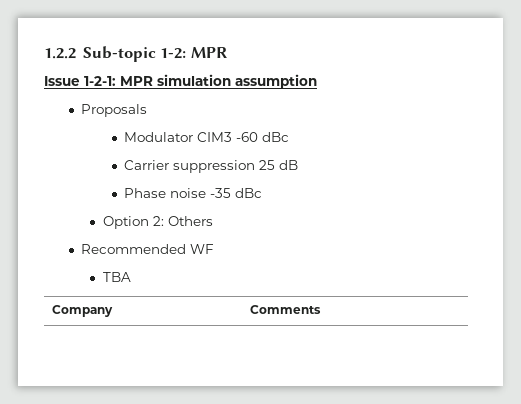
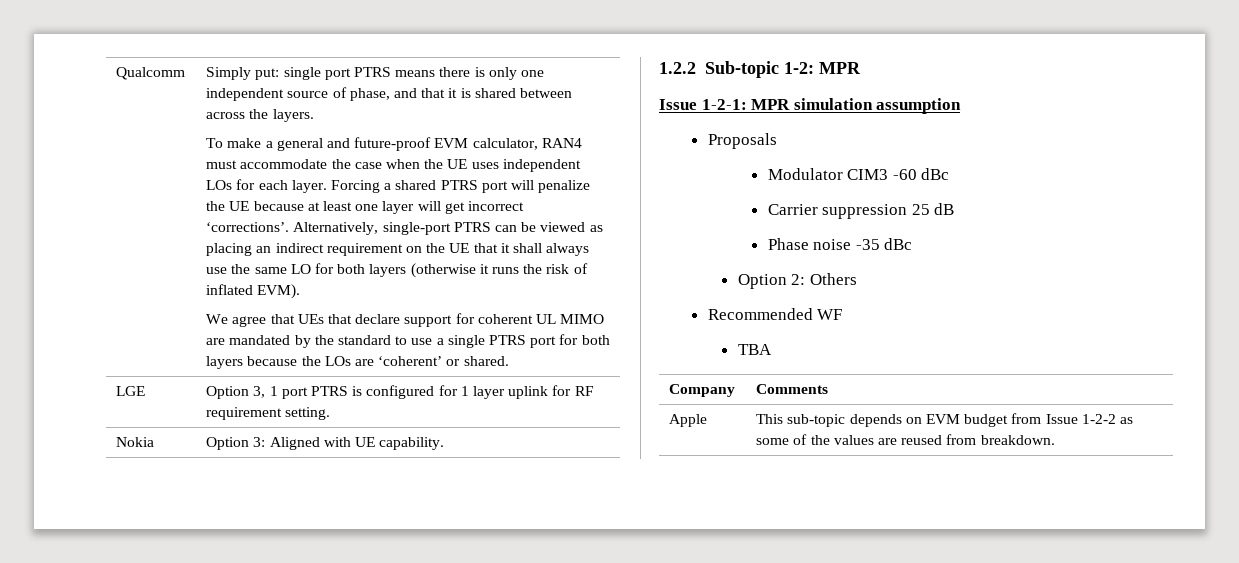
+ Qualcomm | Simply put: single port PTRS means there is only one independent source of phase, and that it is shared between across the layers.
+ To make a general and future-proof EVM calculator, RAN4 must accommodate the case when the UE uses independent LOs for each layer. Forcing a shared PTRS port will penalize the UE because at least one layer will get incorrect ‘corrections’. Alternatively, single-port PTRS can be viewed as placing an indirect requirement on the UE that it shall always use the same LO for both layers (otherwise it runs the risk of inflated EVM).
+ We agree that UEs that declare support for coherent UL MIMO are mandated by the standard to use a single PTRS port for both layers because the LOs are ‘coherent’ or shared.
+ LGE | Option 3, 1 port PTRS is configured for 1 layer uplink for RF requirement setting.
+ Nokia | Option 3: Aligned with UE capability.
+ Apple | This sub-topic depends on EVM budget from Issue 1-2-2 as some of the values are reused from breakdown.

